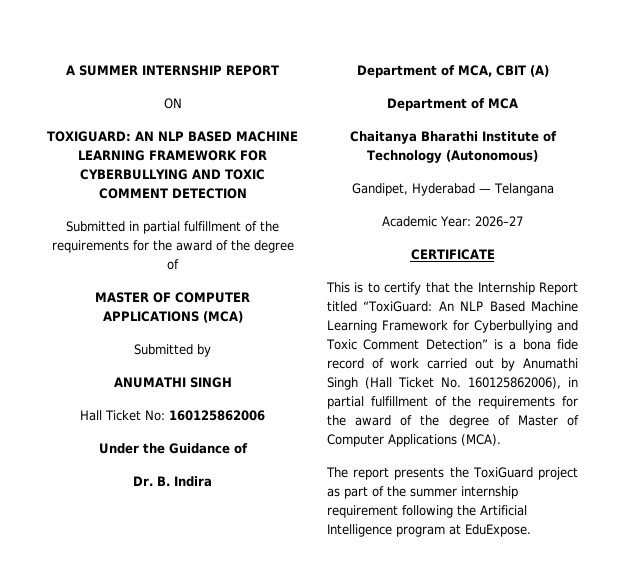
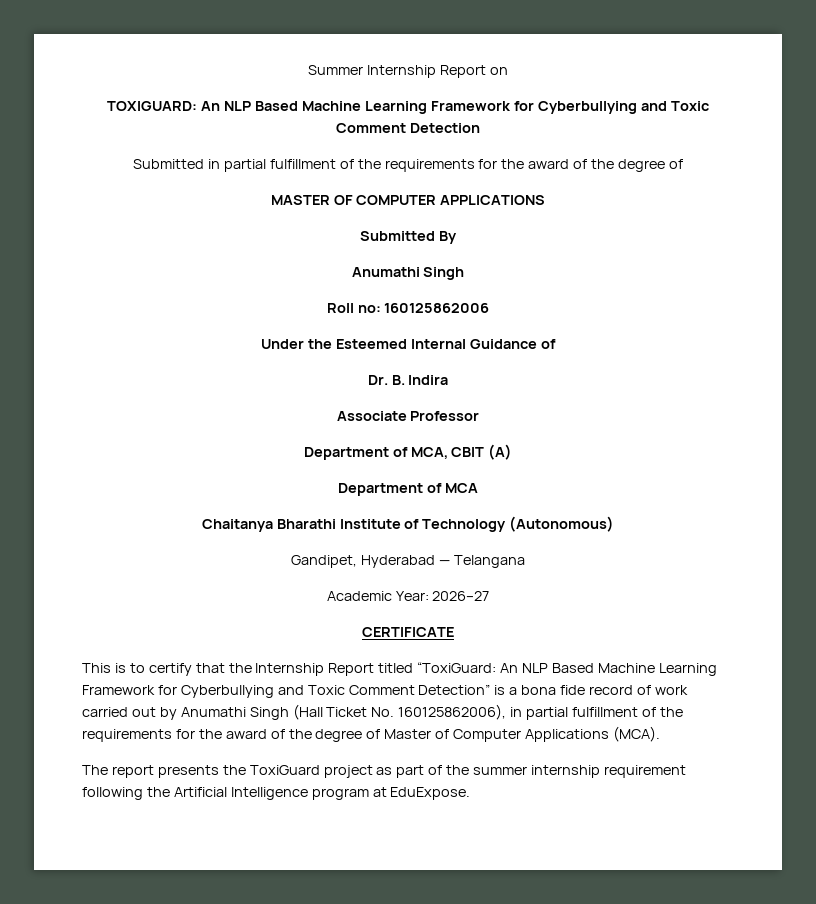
- A SUMMER INTERNSHIP REPORT
- ON
- TOXIGUARD: AN NLP BASED MACHINE LEARNING FRAMEWORK FOR CYBERBULLYING AND TOXIC COMMENT DETECTION
+ Summer Internship Report on
+ TOXIGUARD: An NLP Based Machine Learning Framework for Cyberbullying and Toxic Comment Detection
- MASTER OF COMPUTER APPLICATIONS (MCA)
- Submitted by
- ANUMATHI SINGH
- Hall Ticket No: 160125862006
+ MASTER OF COMPUTER APPLICATIONS
+ Submitted By
+ Anumathi Singh
+ Roll no: 160125862006
- Under the Guidance of
+ Under the Esteemed Internal Guidance of
+ Associate Professor

